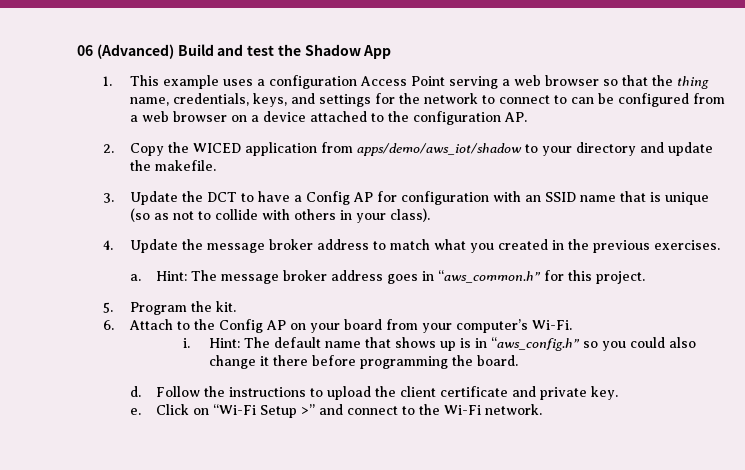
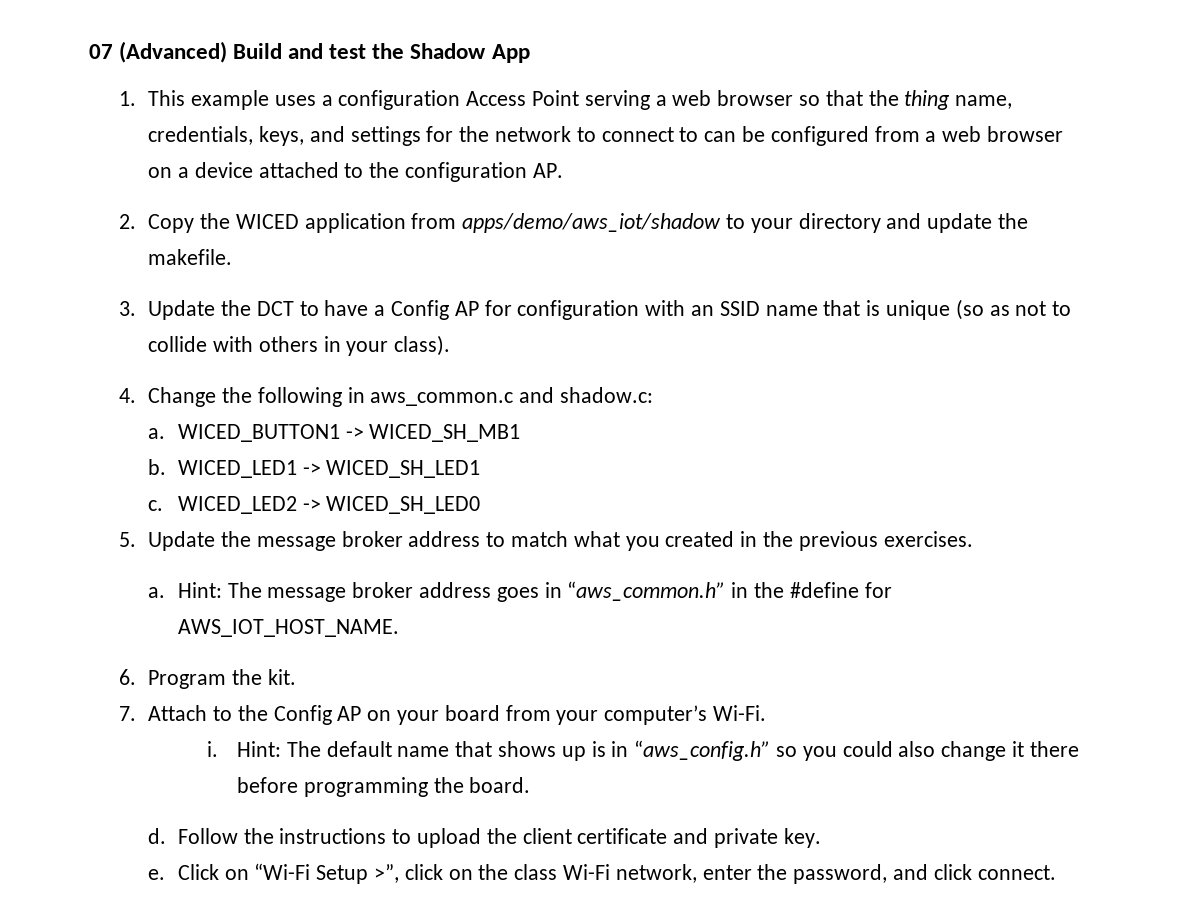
- 06 (Advanced) Build and test the Shadow App
+ 07 (Advanced) Build and test the Shadow App
- 4. Update the message broker address to match what you created in the previous exercises.
+ 4. Change the following in aws_common.c and shadow.c:
+ a. WICED_BUTTON1 -> WICED_SH_MB1
+ b. WICED_LED1 -> WICED_SH_LED1
+ c. WICED_LED2 -> WICED_SH_LED0
+ 5. Update the message broker address to match what you created in the previous exercises.
- Hint: The message broker address goes in “aws_common.h” for this project.
- 5. Program the kit.
+ Hint: The message broker address goes in “aws_common.h” in the #define for AWS_IOT_HOST_NAME.
+ 6. Program the kit.
- 6. Attach to the Config AP on your board from your computer’s Wi-Fi.
+ 7. Attach to the Config AP on your board from your computer’s Wi-Fi.
- Click on “Wi-Fi Setup >” and connect to the Wi-Fi network.
+ Click on “Wi-Fi Setup >”, click on the class Wi-Fi network, enter the password, and click connect.

